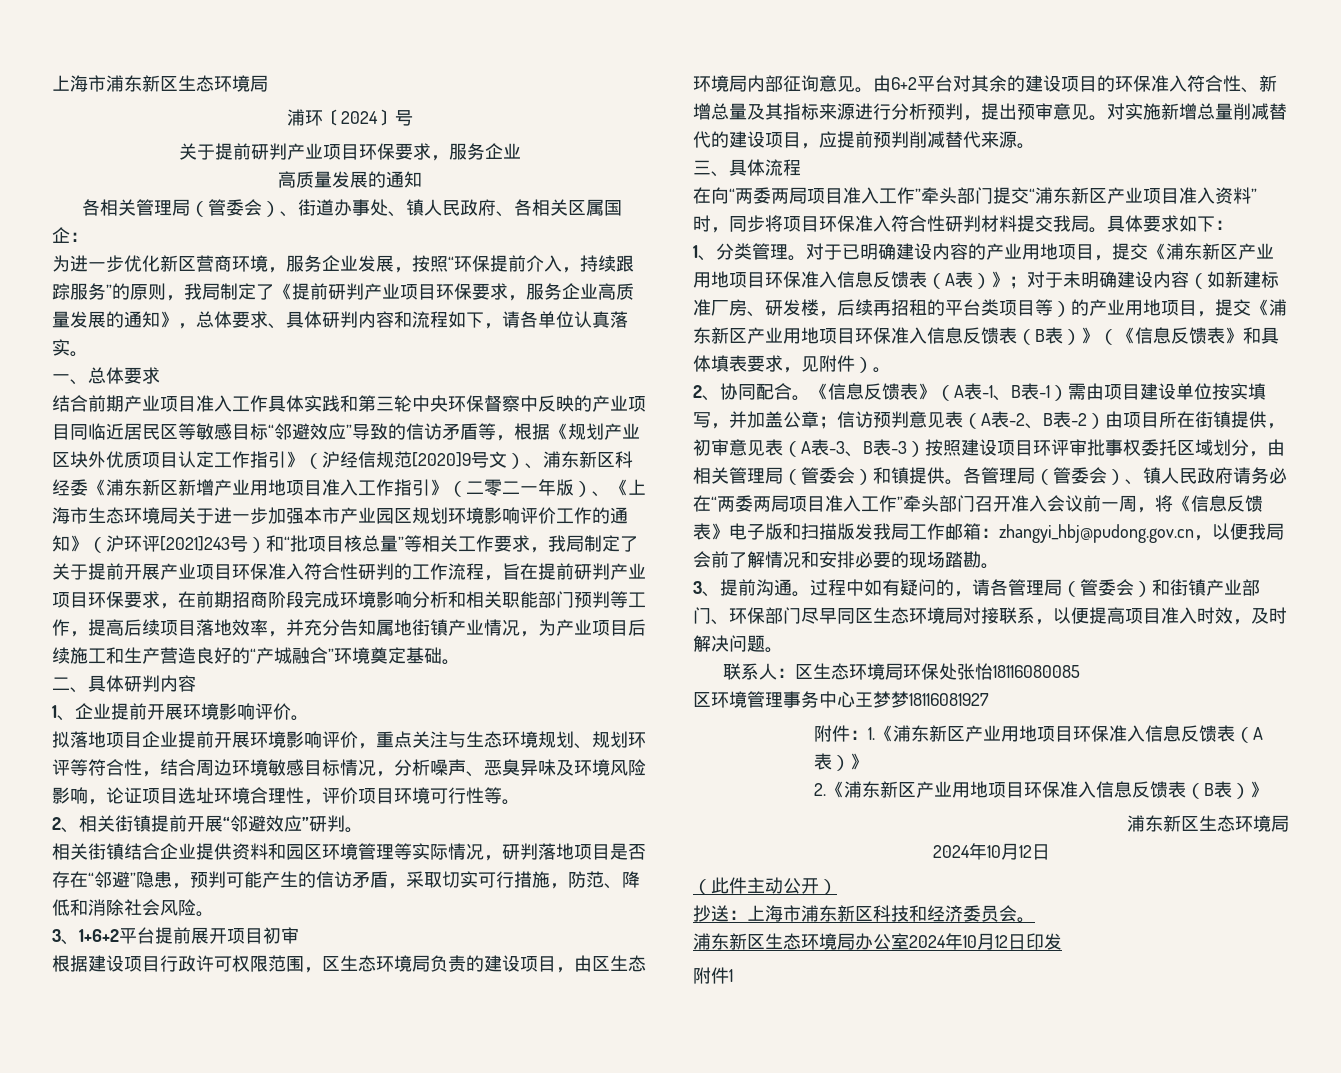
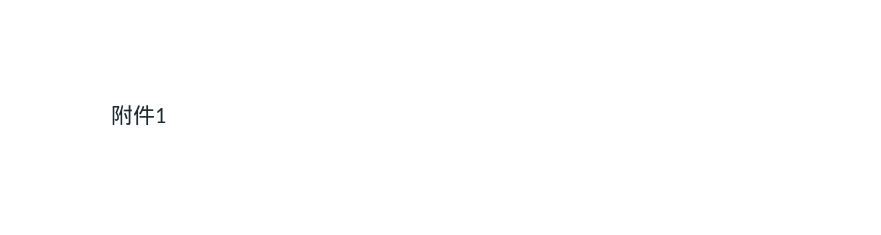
- 上海市浦东新区生态环境局
- 浦环〔2024〕号
- 关于提前研判产业项目环保要求，服务企业
- 高质量发展的通知
- 各相关管理局（管委会）、街道办事处、镇人民政府、各相关区属国企：
- 为进一步优化新区营商环境，服务企业发展，按照“环保提前介入，持续跟踪服务”的原则，我局制定了《提前研判产业项目环保要求，服务企业高质量发展的通知》，总体要求、具体研判内容和流程如下，请各单位认真落实。
- 一、总体要求
- 结合前期产业项目准入工作具体实践和第三轮中央环保督察中反映的产业项目同临近居民区等敏感目标“邻避效应”导致的信访矛盾等，根据《规划产业区块外优质项目认定工作指引》（沪经信规范[2020]9号文）、浦东新区科经委《浦东新区新增产业用地项目准入工作指引》（二零二一年版）、《上海市生态环境局关于进一步加强本市产业园区规划环境影响评价工作的通知》（沪环评[2021]243号）和“批项目核总量”等相关工作要求，我局制定了关于提前开展产业项目环保准入符合性研判的工作流程，旨在提前研判产业项目环保要求，在前期招商阶段完成环境影响分析和相关职能部门预判等工作，提高后续项目落地效率，并充分告知属地街镇产业情况，为产业项目后续施工和生产营造良好的“产城融合”环境奠定基础。
- 二、具体研判内容
- 1、企业提前开展环境影响评价。
- 拟落地项目企业提前开展环境影响评价，重点关注与生态环境规划、规划环评等符合性，结合周边环境敏感目标情况，分析噪声、恶臭异味及环境风险影响，论证项目选址环境合理性，评价项目环境可行性等。
- 2、相关街镇提前开展“邻避效应”研判。
- 相关街镇结合企业提供资料和园区环境管理等实际情况，研判落地项目是否存在“邻避”隐患，预判可能产生的信访矛盾，采取切实可行措施，防范、降低和消除社会风险。
- 3、1+6+2平台提前展开项目初审
- 根据建设项目行政许可权限范围，区生态环境局负责的建设项目，由区生态环境局内部征询意见。由6+2平台对其余的建设项目的环保准入符合性、新增总量及其指标来源进行分析预判，提出预审意见。对实施新增总量削减替代的建设项目，应提前预判削减替代来源。
- 三、具体流程
- 在向“两委两局项目准入工作”牵头部门提交“浦东新区产业项目准入资料”时，同步将项目环保准入符合性研判材料提交我局。具体要求如下：
- 1、分类管理。对于已明确建设内容的产业用地项目，提交《浦东新区产业用地项目环保准入信息反馈表（A表）》；对于未明确建设内容（如新建标准厂房、研发楼，后续再招租的平台类项目等）的产业用地项目，提交《浦东新区产业用地项目环保准入信息反馈表（B表）》（《信息反馈表》和具体填表要求，见附件）。
- 2、协同配合。《信息反馈表》（A表-1、B表-1）需由项目建设单位按实填写，并加盖公章；信访预判意见表（A表-2、B表-2）由项目所在街镇提供，初审意见表（A表-3、B表-3）按照建设项目环评审批事权委托区域划分，由相关管理局（管委会）和镇提供。各管理局（管委会）、镇人民政府请务必在“两委两局项目准入工作”牵头部门召开准入会议前一周，将《信息反馈表》电子版和扫描版发我局工作邮箱：zhangyi_hbj@pudong.gov.cn，以便我局会前了解情况和安排必要的现场踏勘。
- 3、提前沟通。过程中如有疑问的，请各管理局（管委会）和街镇产业部门、环保部门尽早同区生态环境局对接联系，以便提高项目准入时效，及时解决问题。
- 联系人：区生态环境局环保处张怡18116080085
- 区环境管理事务中心王梦梦18116081927
- 附件：1.《浦东新区产业用地项目环保准入信息反馈表（A表）》
- 2.《浦东新区产业用地项目环保准入信息反馈表（B表）》
- 浦东新区生态环境局
- 2024年10月12日
- （此件主动公开）
- 抄送：上海市浦东新区科技和经济委员会。
- 浦东新区生态环境局办公室2024年10月12日印发

